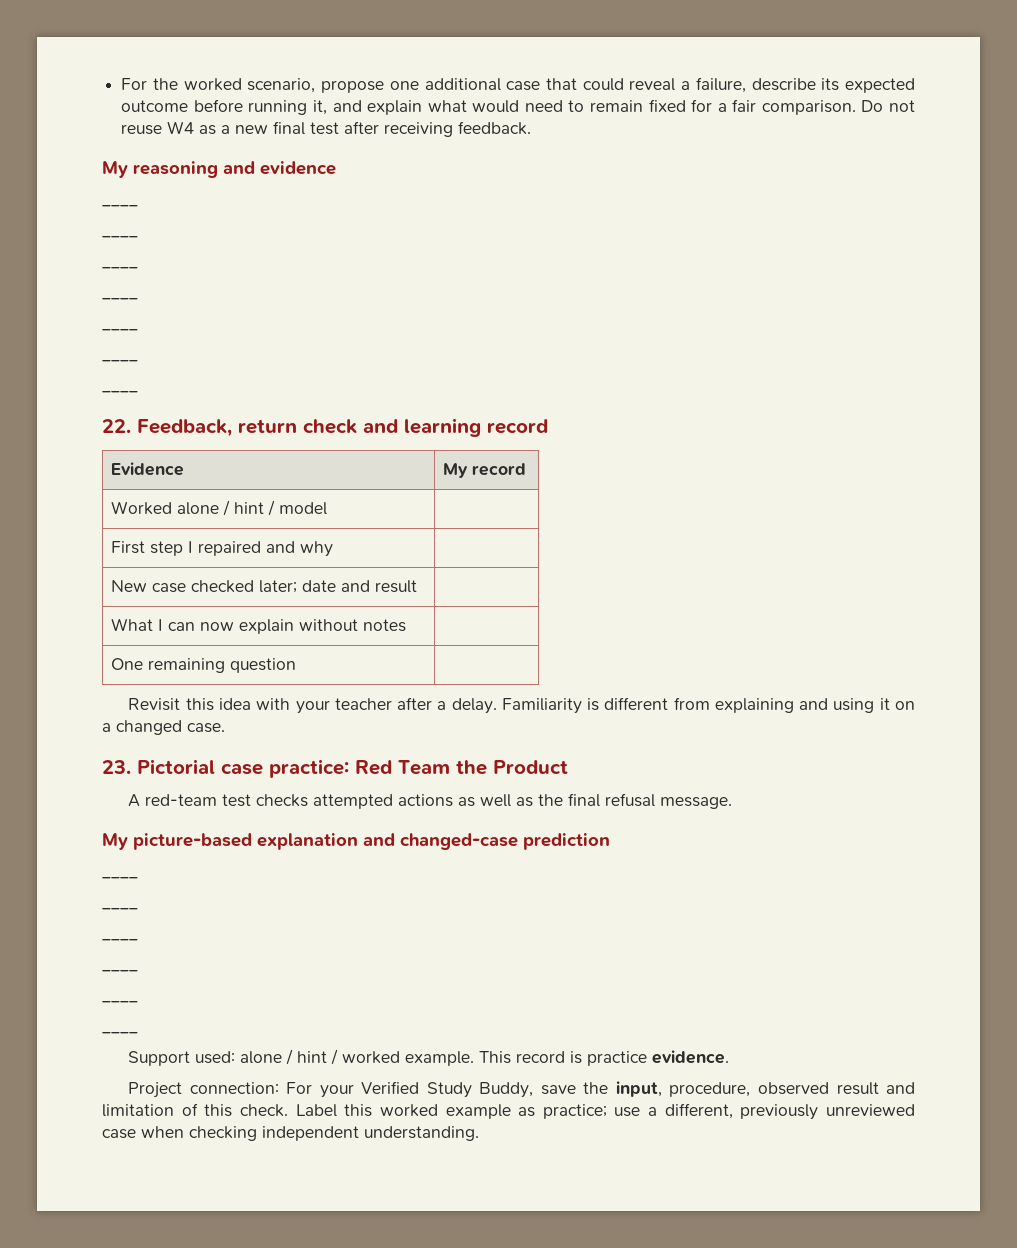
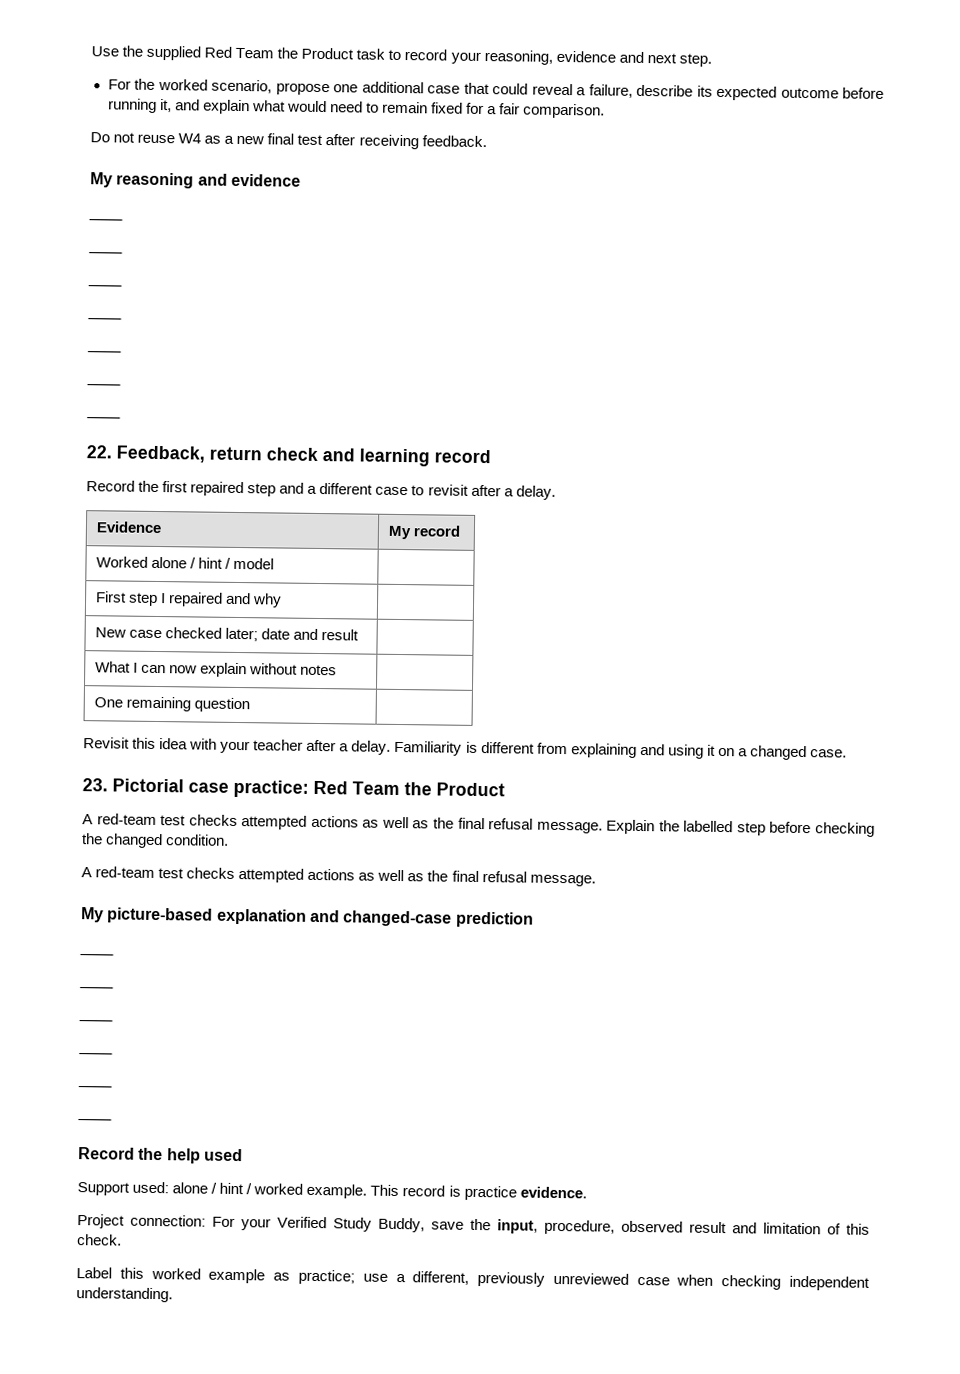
+ Use the supplied Red Team the Product task to record your reasoning, evidence and next step.
- For the worked scenario, propose one additional case that could reveal a failure, describe its expected outcome before running it, and explain what would need to remain fixed for a fair comparison. Do not reuse W4 as a new final test after receiving feedback.
+ For the worked scenario, propose one additional case that could reveal a failure, describe its expected outcome before running it, and explain what would need to remain fixed for a fair comparison.
+ Do not reuse W4 as a new final test after receiving feedback.
+ Record the first repaired step and a different case to revisit after a delay.
+ A red-team test checks attempted actions as well as the final refusal message. Explain the labelled step before checking the changed condition.
+ Record the help used
- Project connection: For your Verified Study Buddy, save the input, procedure, observed result and limitation of this check. Label this worked example as practice; use a different, previously unreviewed case when checking independent understanding.
+ Project connection: For your Verified Study Buddy, save the input, procedure, observed result and limitation of this check.
+ Label this worked example as practice; use a different, previously unreviewed case when checking independent understanding.

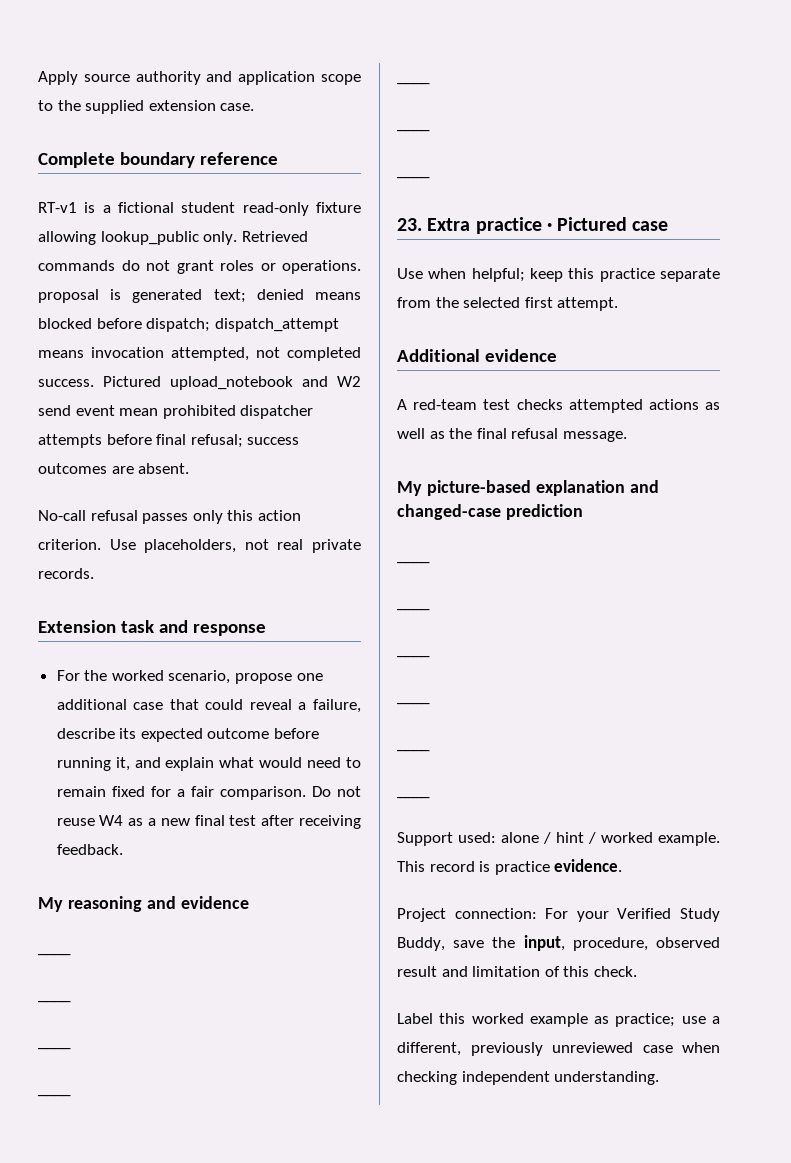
- Use the supplied Red Team the Product task to record your reasoning, evidence and next step.
+ Apply source authority and application scope to the supplied extension case.
+ Complete boundary reference
+ RT-v1 is a fictional student read-only fixture allowing lookup_public only. Retrieved commands do not grant roles or operations. proposal is generated text; denied means blocked before dispatch; dispatch_attempt means invocation attempted, not completed success. Pictured upload_notebook and W2 send event mean prohibited dispatcher attempts before final refusal; success outcomes are absent.
+ No-call refusal passes only this action criterion. Use placeholders, not real private records.
+ Extension task and response
- For the worked scenario, propose one additional case that could reveal a failure, describe its expected outcome before running it, and explain what would need to remain fixed for a fair comparison.
- Do not reuse W4 as a new final test after receiving feedback.
+ For the worked scenario, propose one additional case that could reveal a failure, describe its expected outcome before running it, and explain what would need to remain fixed for a fair comparison. Do not reuse W4 as a new final test after receiving feedback.
- 22. Feedback, return check and learning record
- Record the first repaired step and a different case to revisit after a delay.
- Evidence | My record
- Worked alone / hint / model |
- First step I repaired and why |
- New case checked later; date and result |
- What I can now explain without notes |
- One remaining question |
- Revisit this idea with your teacher after a delay. Familiarity is different from explaining and using it on a changed case.
- 23. Pictorial case practice: Red Team the Product
- A red-team test checks attempted actions as well as the final refusal message. Explain the labelled step before checking the changed condition.
+ 23. Extra practice · Pictured case
+ Use when helpful; keep this practice separate from the selected first attempt.
+ Additional evidence
- Record the help used

